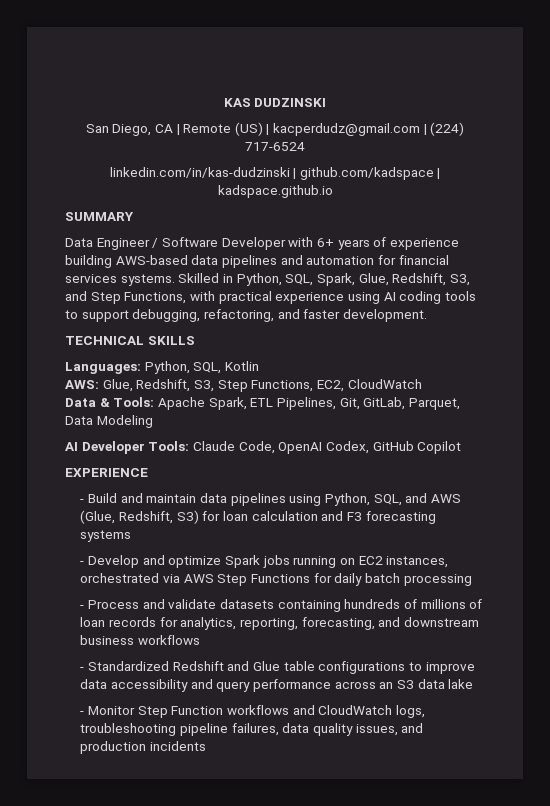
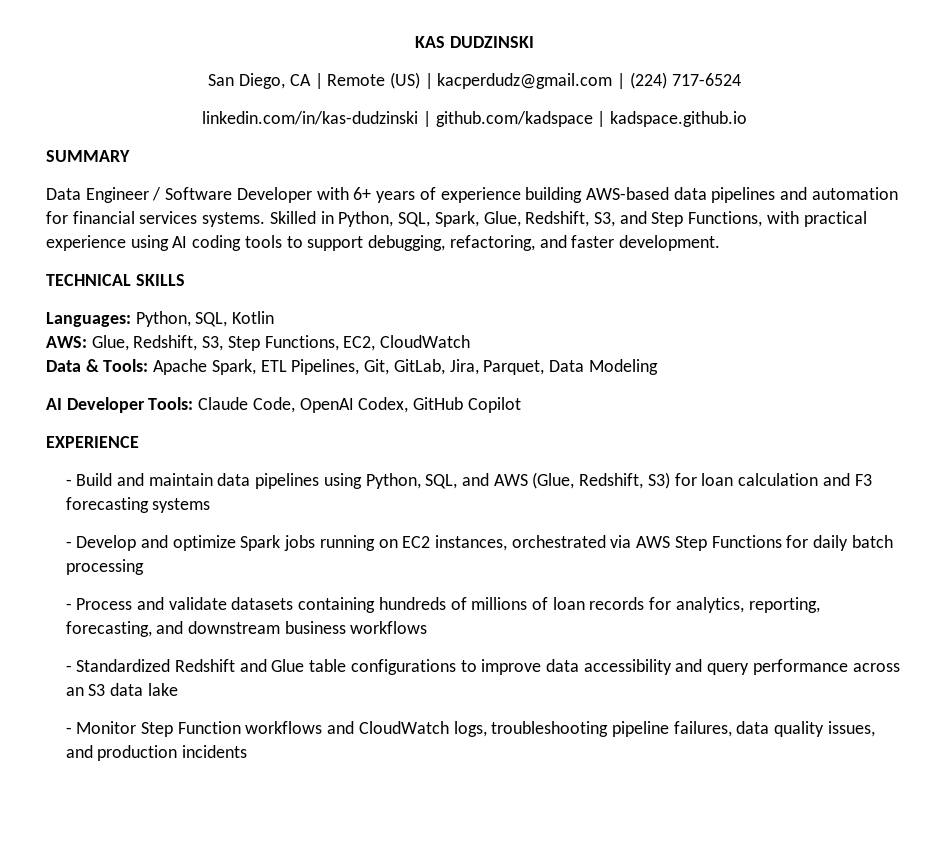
- Data & Tools: Apache Spark, ETL Pipelines, Git, GitLab, Parquet, Data Modeling
+ Data & Tools: Apache Spark, ETL Pipelines, Git, GitLab, Jira, Parquet, Data Modeling

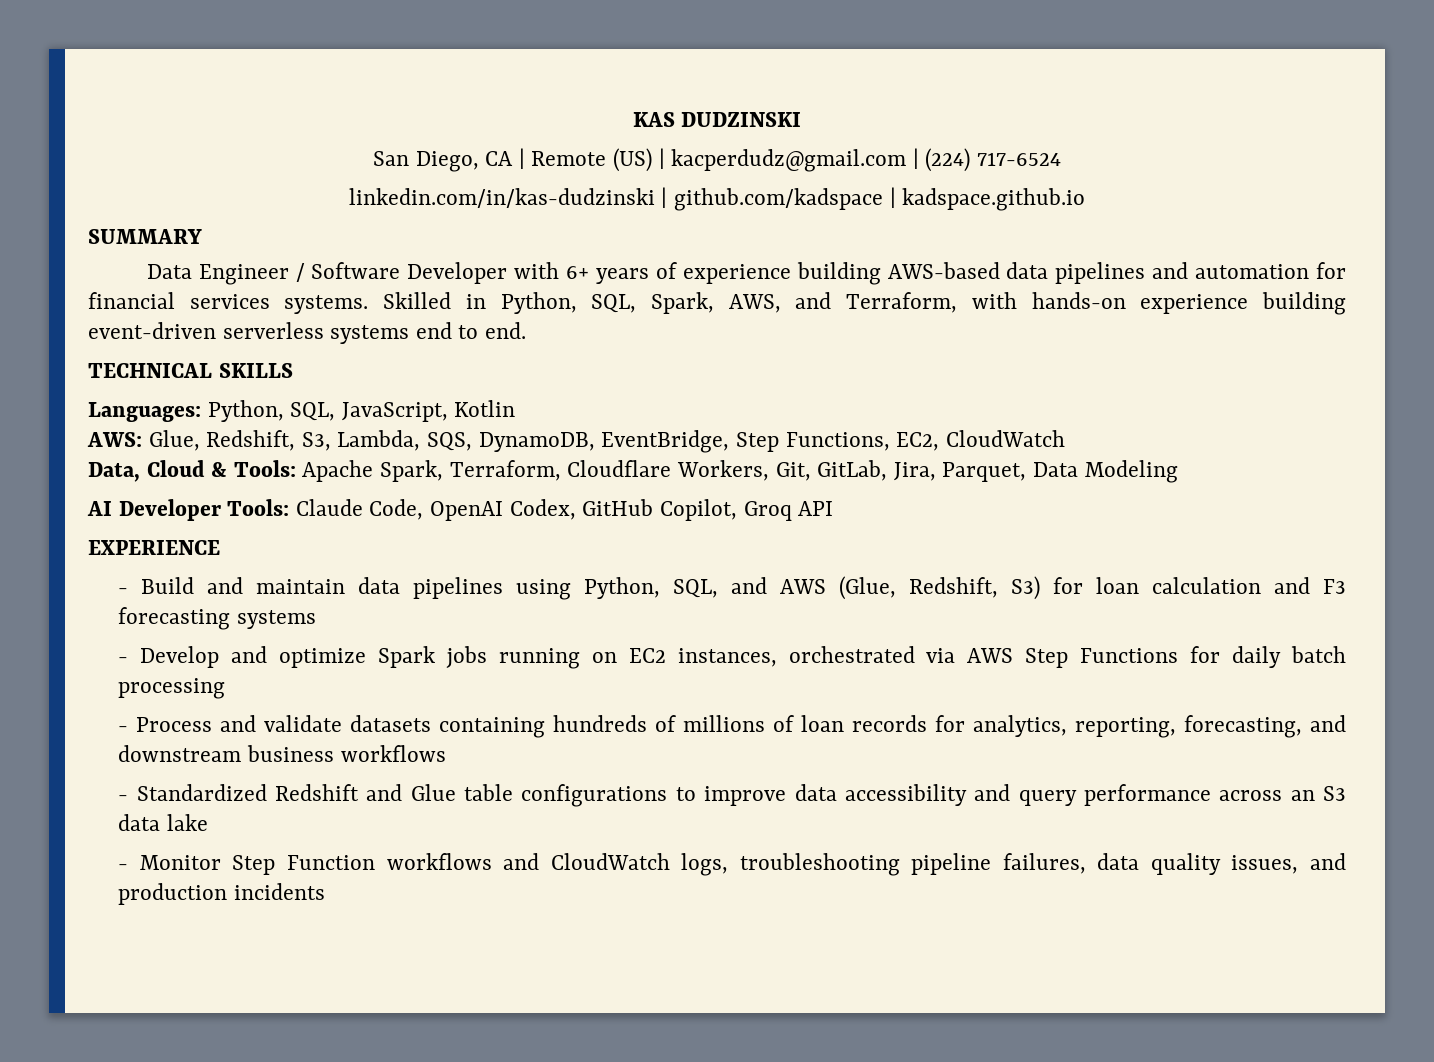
- Skilled in Python, SQL, Spark, Glue, Redshift, S3, and Step Functions, with practical experience using AI coding tools to support debugging, refactoring, and faster development.
+ Skilled in Python, SQL, Spark, AWS, and Terraform, with hands-on experience building event-driven serverless systems end to end.
- Languages: Python, SQL, Kotlin
+ Languages: Python, SQL, JavaScript, Kotlin
- AWS: Glue, Redshift, S3, Step Functions, EC2, CloudWatch
+ AWS: Glue, Redshift, S3, Lambda, SQS, DynamoDB, EventBridge, Step Functions, EC2, CloudWatch
- Data & Tools: Apache Spark, ETL Pipelines, Git, GitLab, Jira, Parquet, Data Modeling
+ Data, Cloud & Tools: Apache Spark, Terraform, Cloudflare Workers, Git, GitLab, Jira, Parquet, Data Modeling
- AI Developer Tools: Claude Code, OpenAI Codex, GitHub Copilot
+ AI Developer Tools: Claude Code, OpenAI Codex, GitHub Copilot, Groq API

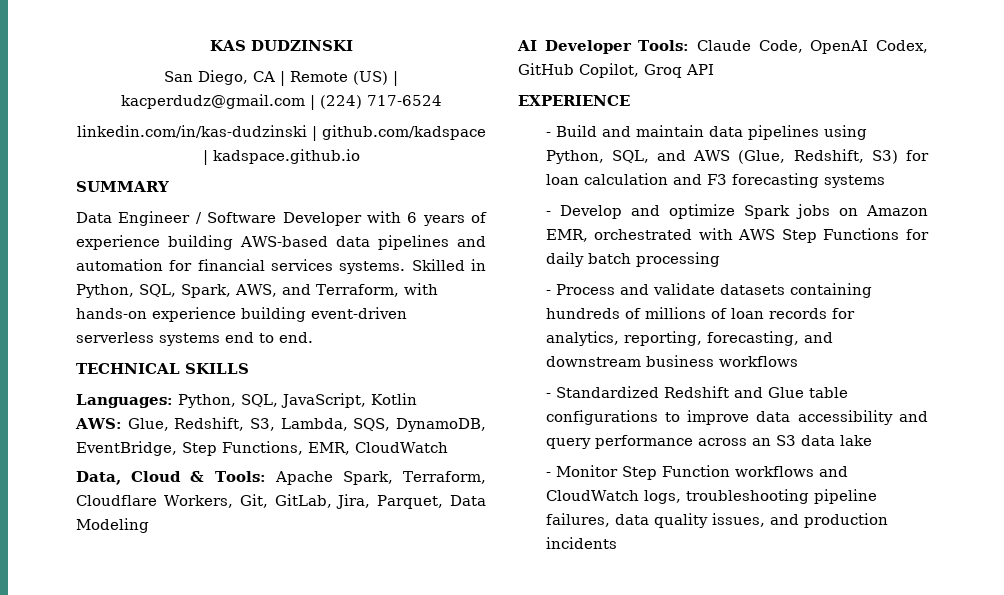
- Data Engineer / Software Developer with 6+ years of experience building AWS-based data pipelines and automation for financial services systems.
+ Data Engineer / Software Developer with 6 years of experience building AWS-based data pipelines and automation for financial services systems.
- AWS: Glue, Redshift, S3, Lambda, SQS, DynamoDB, EventBridge, Step Functions, EC2, CloudWatch
+ AWS: Glue, Redshift, S3, Lambda, SQS, DynamoDB, EventBridge, Step Functions, EMR, CloudWatch
- - Develop and optimize Spark jobs running on EC2 instances, orchestrated via AWS Step Functions for daily batch processing
+ - Develop and optimize Spark jobs on Amazon EMR, orchestrated with AWS Step Functions for daily batch processing

